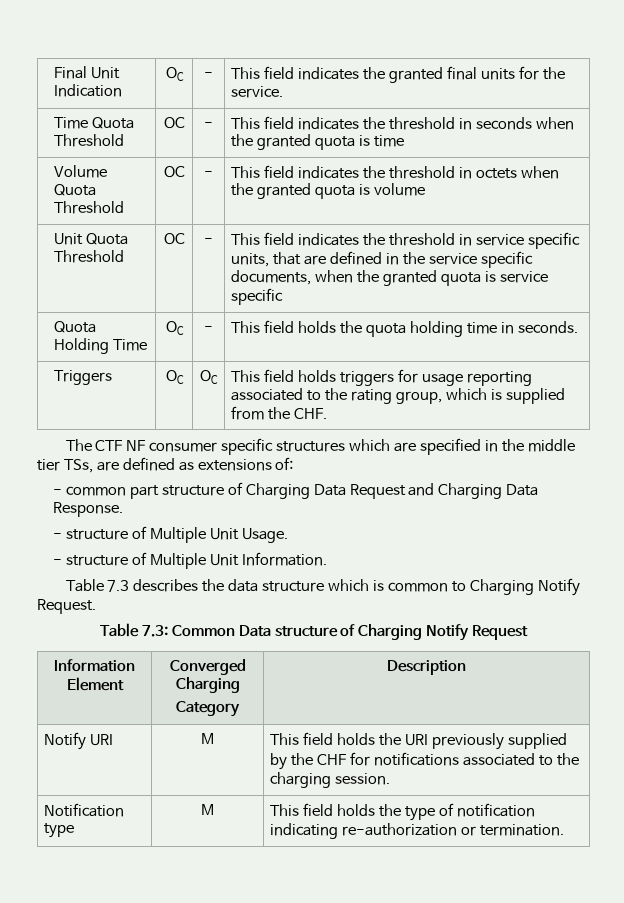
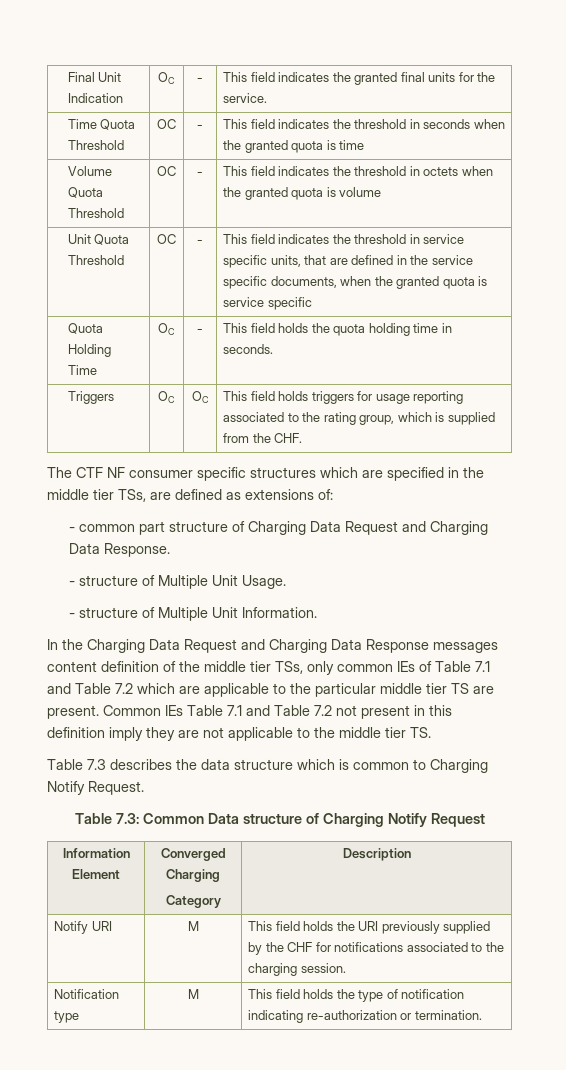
+ In the Charging Data Request and Charging Data Response messages content definition of the middle tier TSs, only common IEs of Table 7.1 and Table 7.2 which are applicable to the particular middle tier TS are present. Common IEs Table 7.1 and Table 7.2 not present in this definition imply they are not applicable to the middle tier TS.

